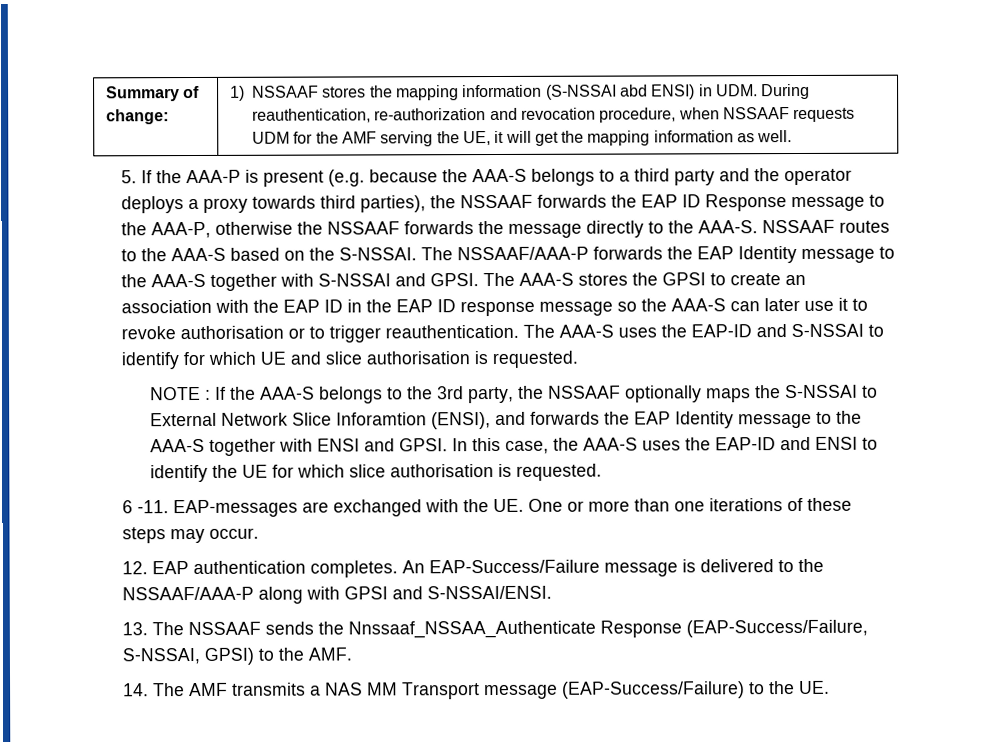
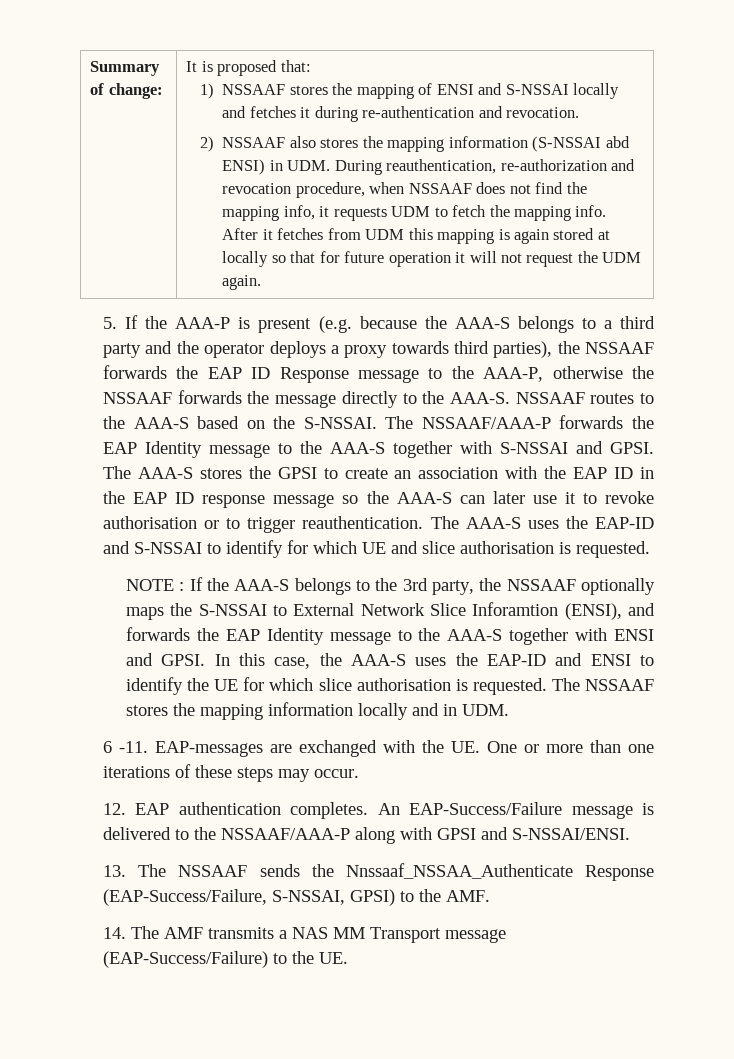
+ It is proposed that:
- 1) NSSAAF stores the mapping information (S-NSSAI abd ENSI) in UDM. During reauthentication, re-authorization and revocation procedure, when NSSAAF requests UDM for the AMF serving the UE, it will get the mapping information as well.
+ 1) NSSAAF stores the mapping of ENSI and S-NSSAI locally and fetches it during re-authentication and revocation.
+ 2) NSSAAF also stores the mapping information (S-NSSAI abd ENSI) in UDM. During reauthentication, re-authorization and revocation procedure, when NSSAAF does not find the mapping info, it requests UDM to fetch the mapping info. After it fetches from UDM this mapping is again stored at locally so that for future operation it will not request the UDM again.
+ The NSSAAF stores the mapping information locally and in UDM.

